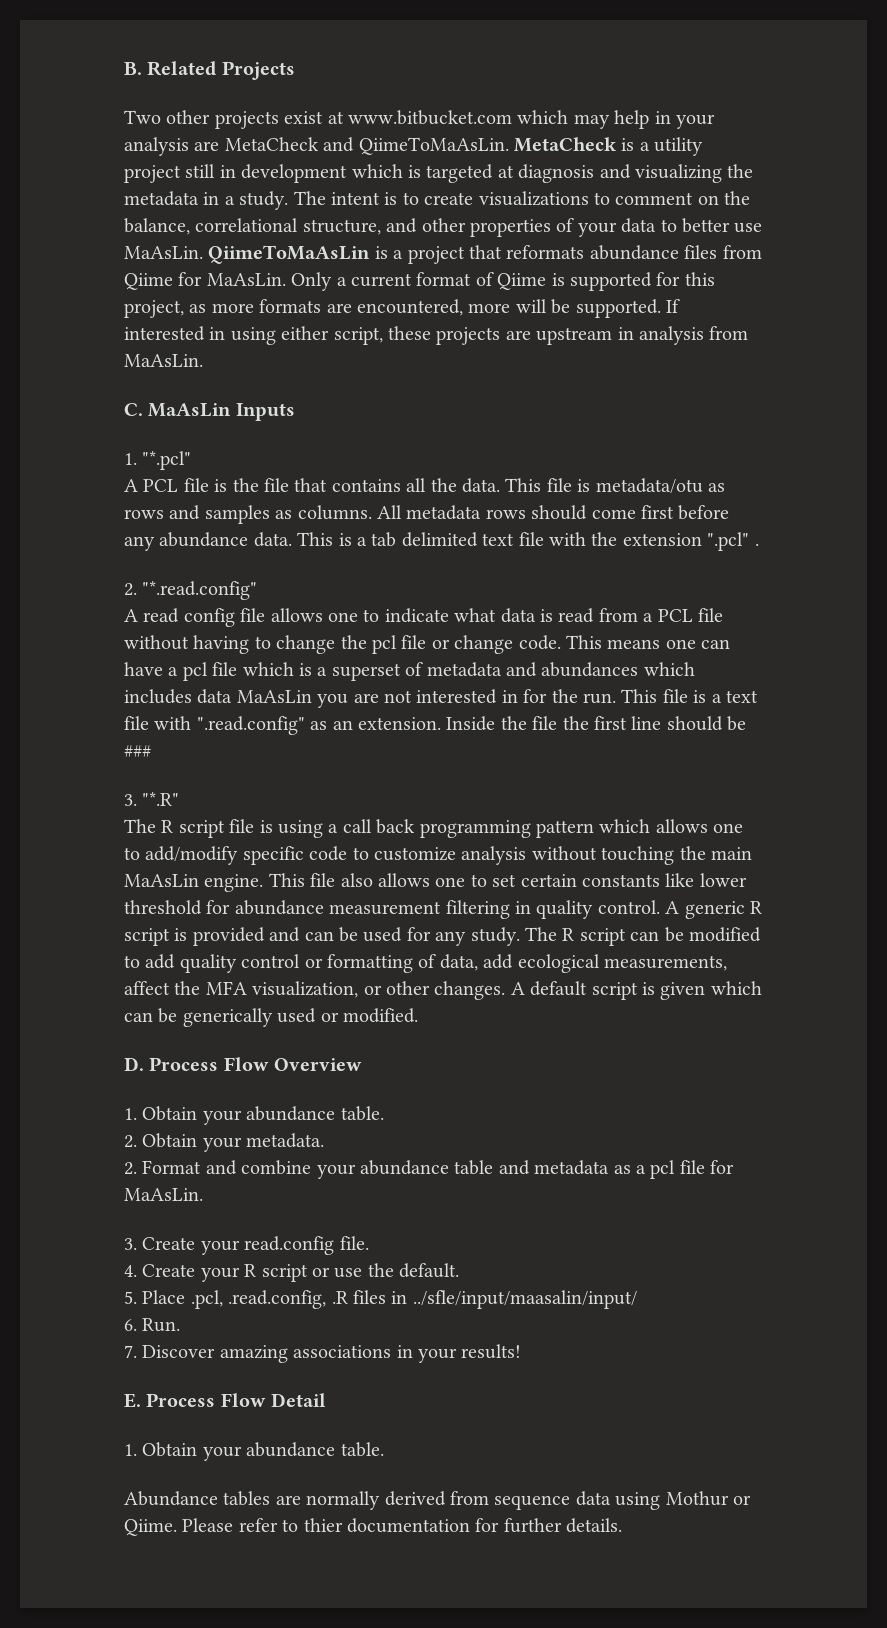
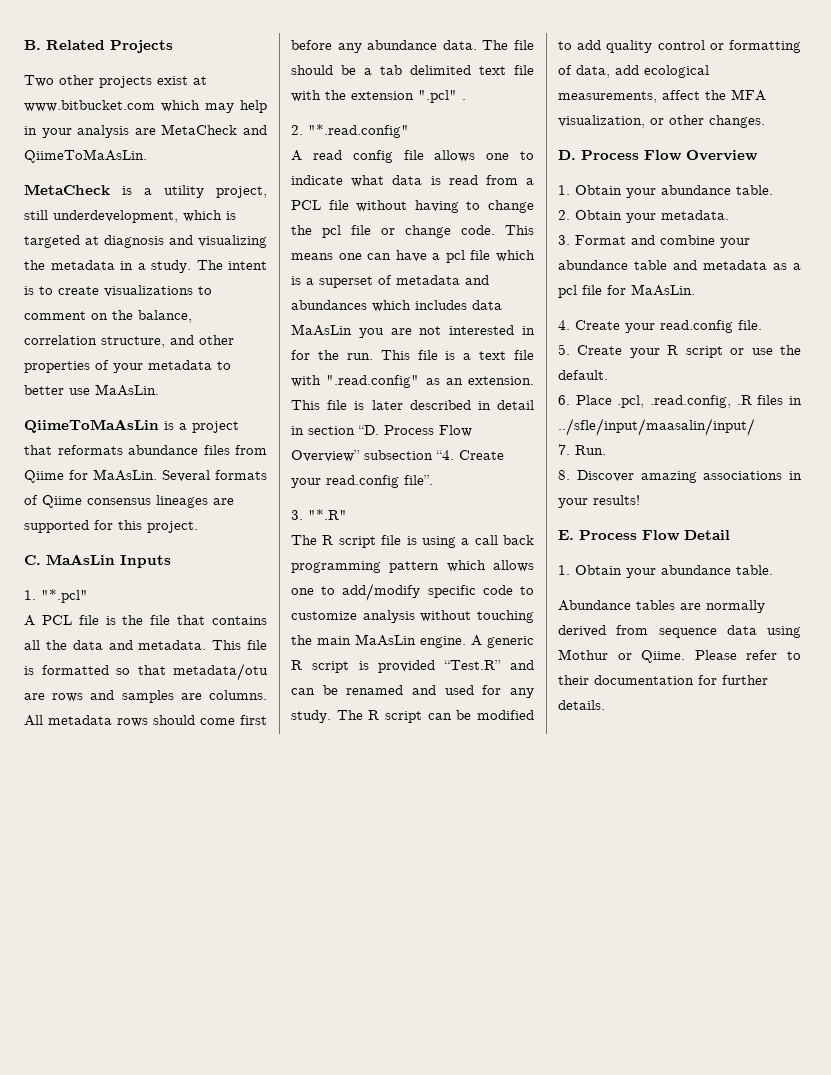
- Two other projects exist at www.bitbucket.com which may help in your analysis are MetaCheck and QiimeToMaAsLin. MetaCheck is a utility project still in development which is targeted at diagnosis and visualizing the metadata in a study.
+ Two other projects exist at www.bitbucket.com which may help in your analysis are MetaCheck and QiimeToMaAsLin.
+ MetaCheck is a utility project, still underdevelopment, which is targeted at diagnosis and visualizing the metadata in a study.
- The intent is to create visualizations to comment on the balance, correlational structure, and other properties of your data to better use MaAsLin. QiimeToMaAsLin is a project that reformats abundance files from Qiime for MaAsLin.
+ The intent is to create visualizations to comment on the balance, correlation structure, and other properties of your metadata to better use MaAsLin.
+ QiimeToMaAsLin is a project that reformats abundance files from Qiime for MaAsLin.
- Only a current format of Qiime is supported for this project, as more formats are encountered, more will be supported. If interested in using either script, these projects are upstream in analysis from MaAsLin.
+ Several formats of Qiime consensus lineages are supported for this project.
- A PCL file is the file that contains all the data. This file is metadata/otu as rows and samples as columns.
+ A PCL file is the file that contains all the data and metadata. This file is formatted so that metadata/otu are rows and samples are columns.
- This is a tab delimited text file with the extension ".pcl" .
+ The file should be a tab delimited text file with the extension ".pcl" .
- Inside the file the first line should be ###
+ This file is later described in detail in section “D. Process Flow Overview” subsection “4. Create your read.config file”.
- This file also allows one to set certain constants like lower threshold for abundance measurement filtering in quality control.
- A generic R script is provided and can be used for any study.
+ A generic R script is provided “Test.R” and can be renamed and used for any study.
- A default script is given which can be generically used or modified.
- 2. Format and combine your abundance table and metadata as a pcl file for MaAsLin.
+ 3. Format and combine your abundance table and metadata as a pcl file for MaAsLin.
- 3. Create your read.config file.
+ 4. Create your read.config file.
- 4. Create your R script or use the default.
+ 5. Create your R script or use the default.
- 5. Place .pcl, .read.config, .R files in ../sfle/input/maasalin/input/
+ 6. Place .pcl, .read.config, .R files in ../sfle/input/maasalin/input/
- 6. Run.
+ 7. Run.
- 7. Discover amazing associations in your results!
+ 8. Discover amazing associations in your results!
- Please refer to thier documentation for further details.
+ Please refer to their documentation for further details.

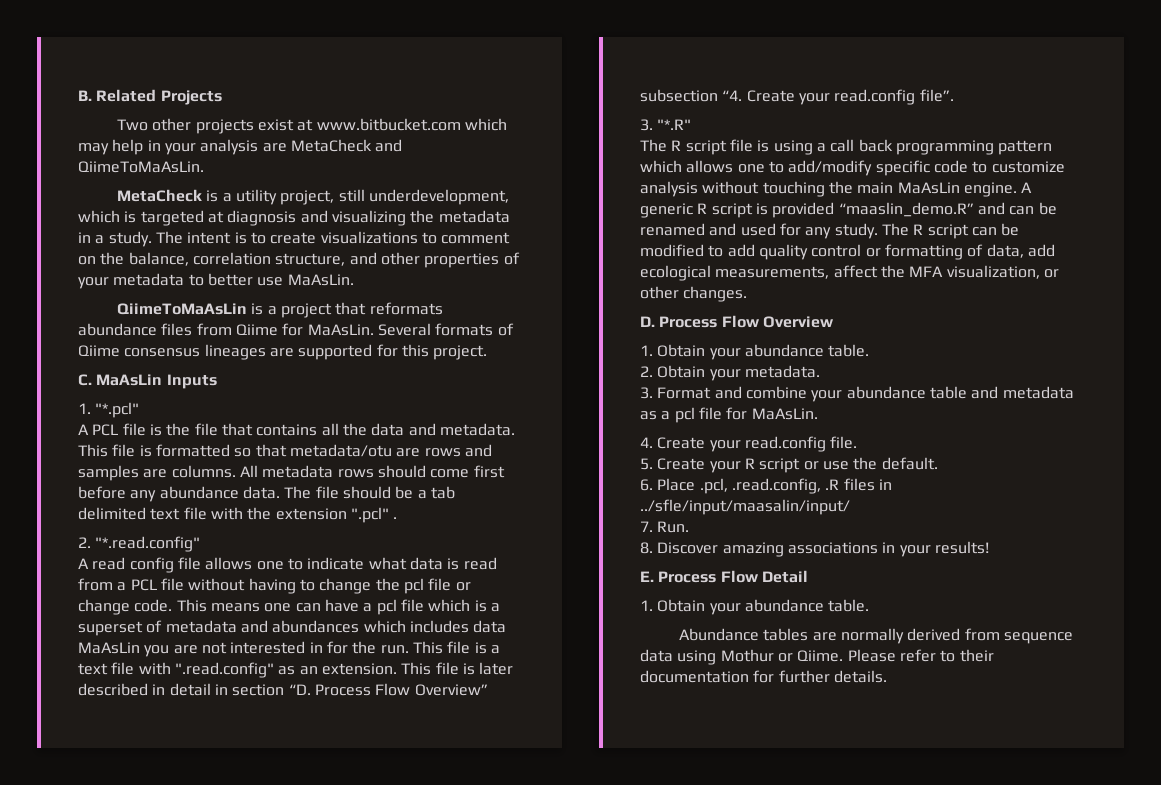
- A generic R script is provided “Test.R” and can be renamed and used for any study.
+ A generic R script is provided “maaslin_demo.R” and can be renamed and used for any study.

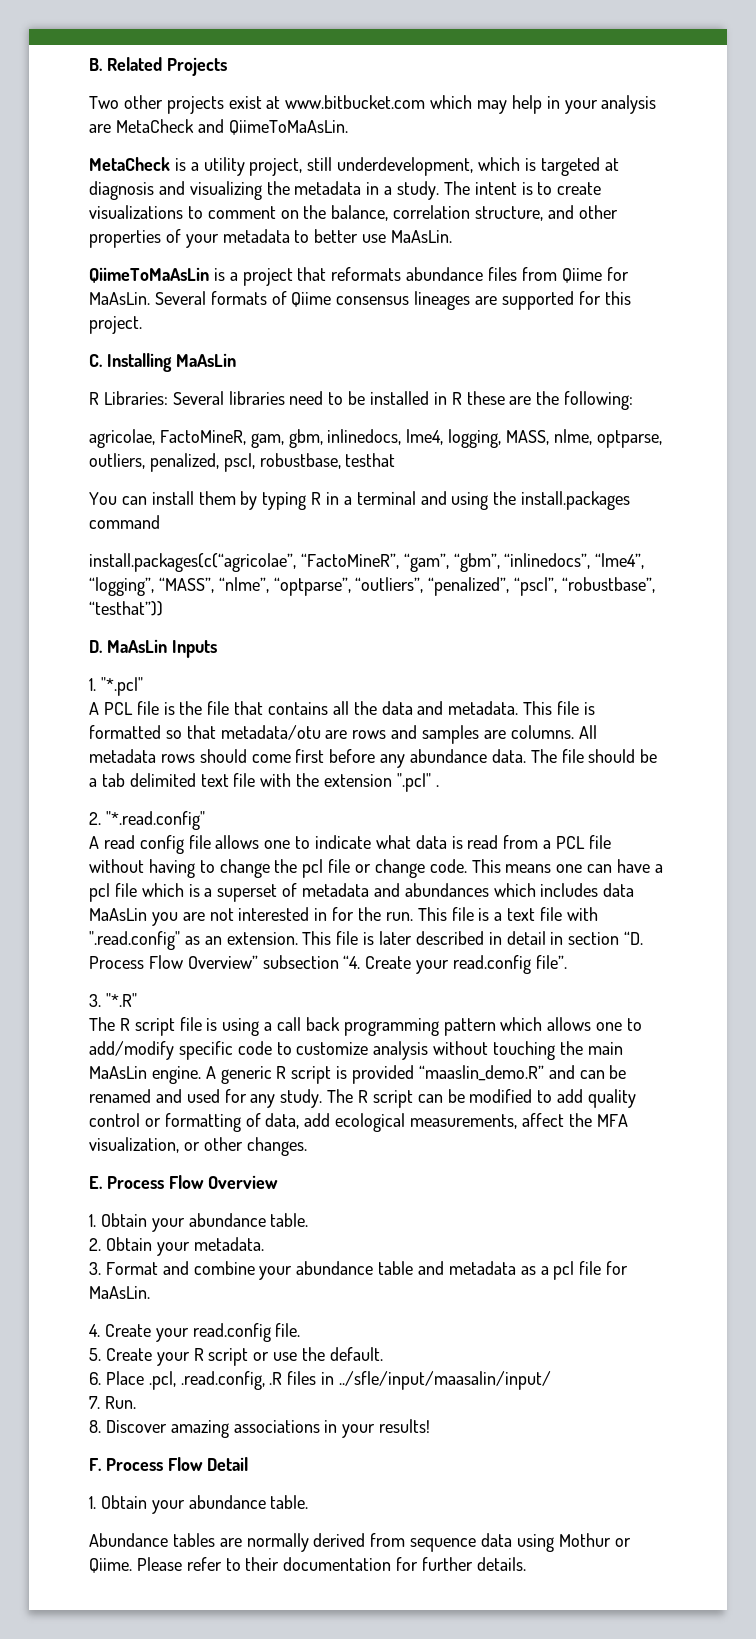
- C. MaAsLin Inputs
+ C. Installing MaAsLin
+ R Libraries: Several libraries need to be installed in R these are the following:
+ agricolae, FactoMineR, gam, gbm, inlinedocs, lme4, logging, MASS, nlme, optparse, outliers, penalized, pscl, robustbase, testhat
+ You can install them by typing R in a terminal and using the install.packages command
+ install.packages(c(“agricolae”, “FactoMineR”, “gam”, “gbm”, “inlinedocs”, “lme4”, “logging”, “MASS”, “nlme”, “optparse”, “outliers”, “penalized”, “pscl”, “robustbase”, “testhat”))
+ D. MaAsLin Inputs
- D. Process Flow Overview
+ E. Process Flow Overview
- E. Process Flow Detail
+ F. Process Flow Detail

